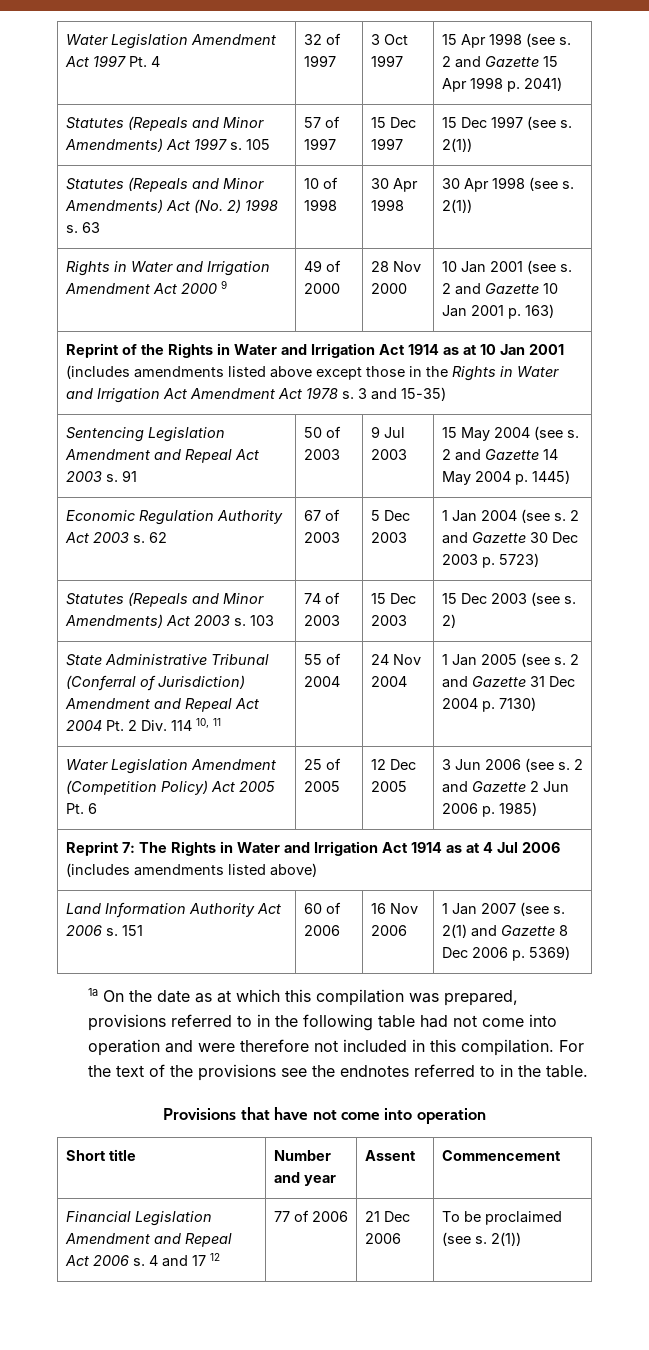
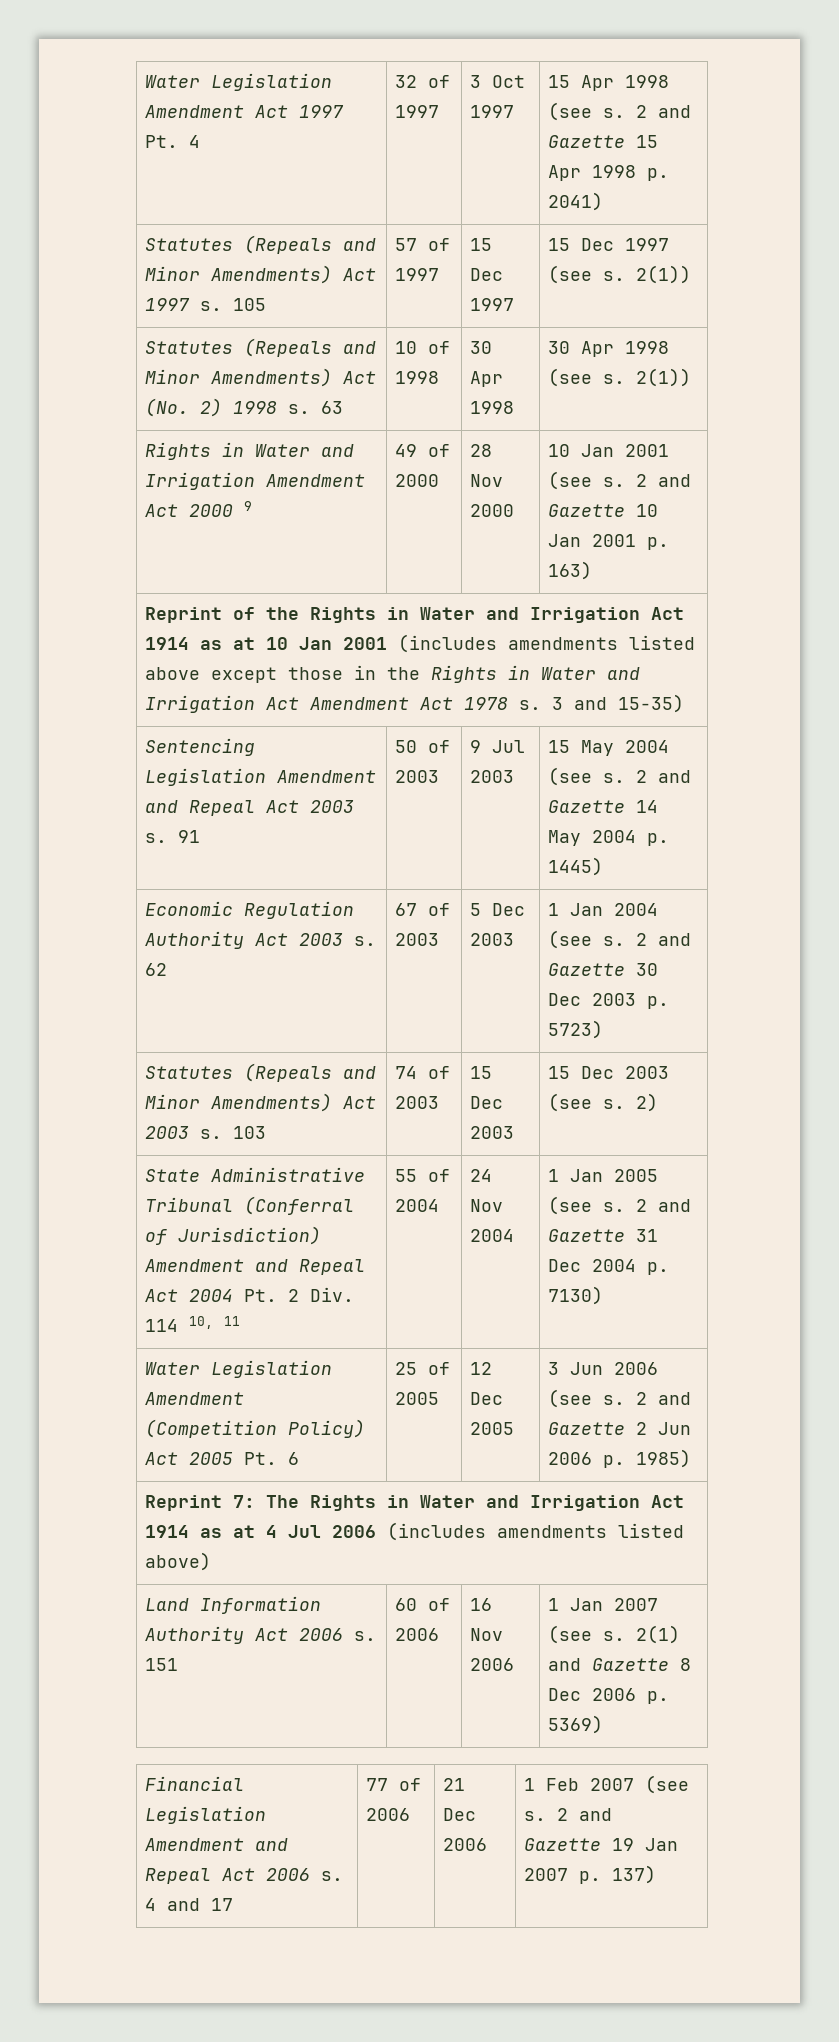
- 1a On the date as at which this compilation was prepared, provisions referred to in the following table had not come into operation and were therefore not included in this compilation. For the text of the provisions see the endnotes referred to in the table.
- Provisions that have not come into operation
- Short title | Number and year | Assent | Commencement
- Financial Legislation Amendment and Repeal Act 2006 s. 4 and 17 12 | 77 of 2006 | 21 Dec 2006 | To be proclaimed (see s. 2(1))
+ Financial Legislation Amendment and Repeal Act 2006 s. 4 and 17 | 77 of 2006 | 21 Dec 2006 | 1 Feb 2007 (see s. 2 and Gazette 19 Jan 2007 p. 137)

